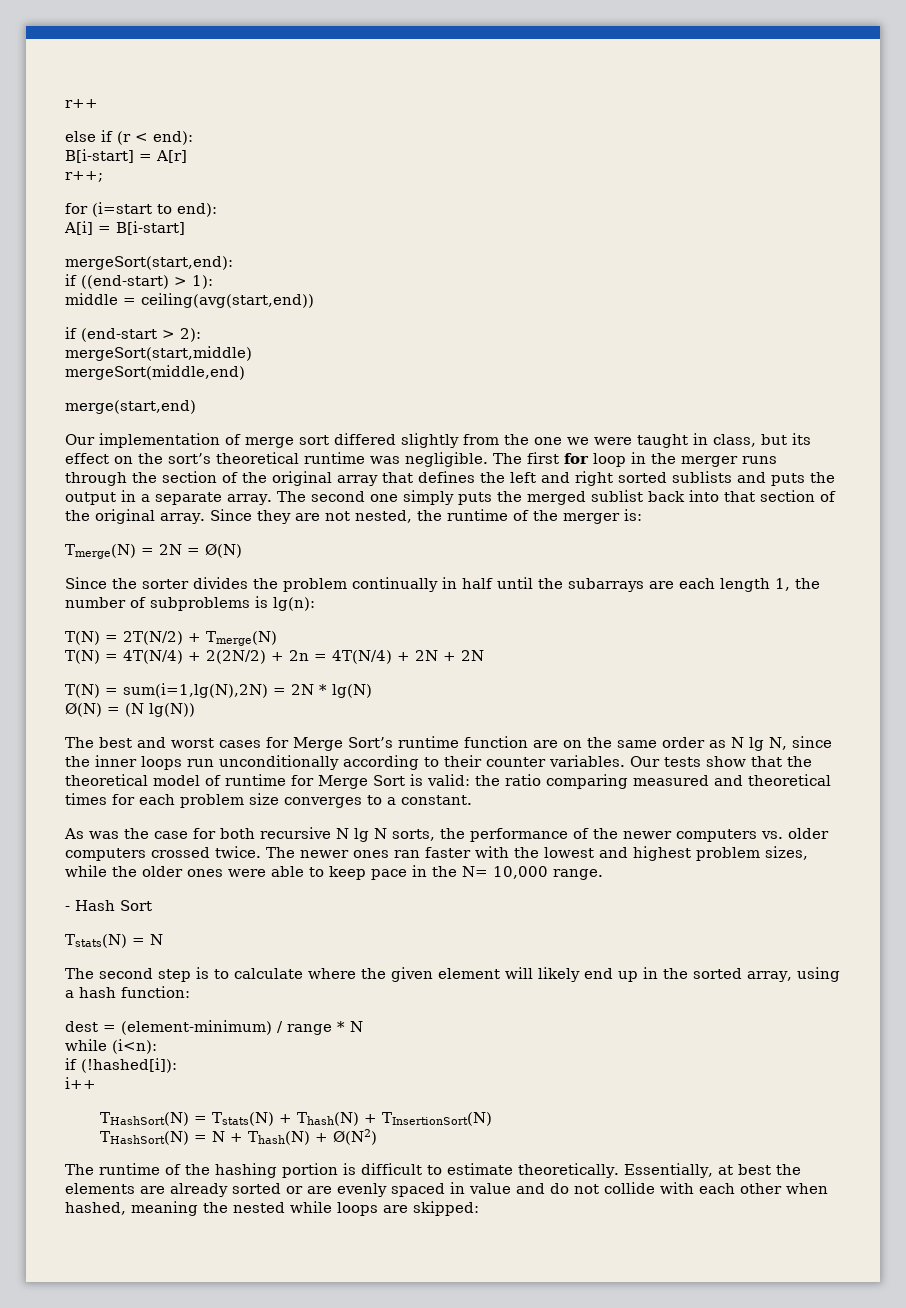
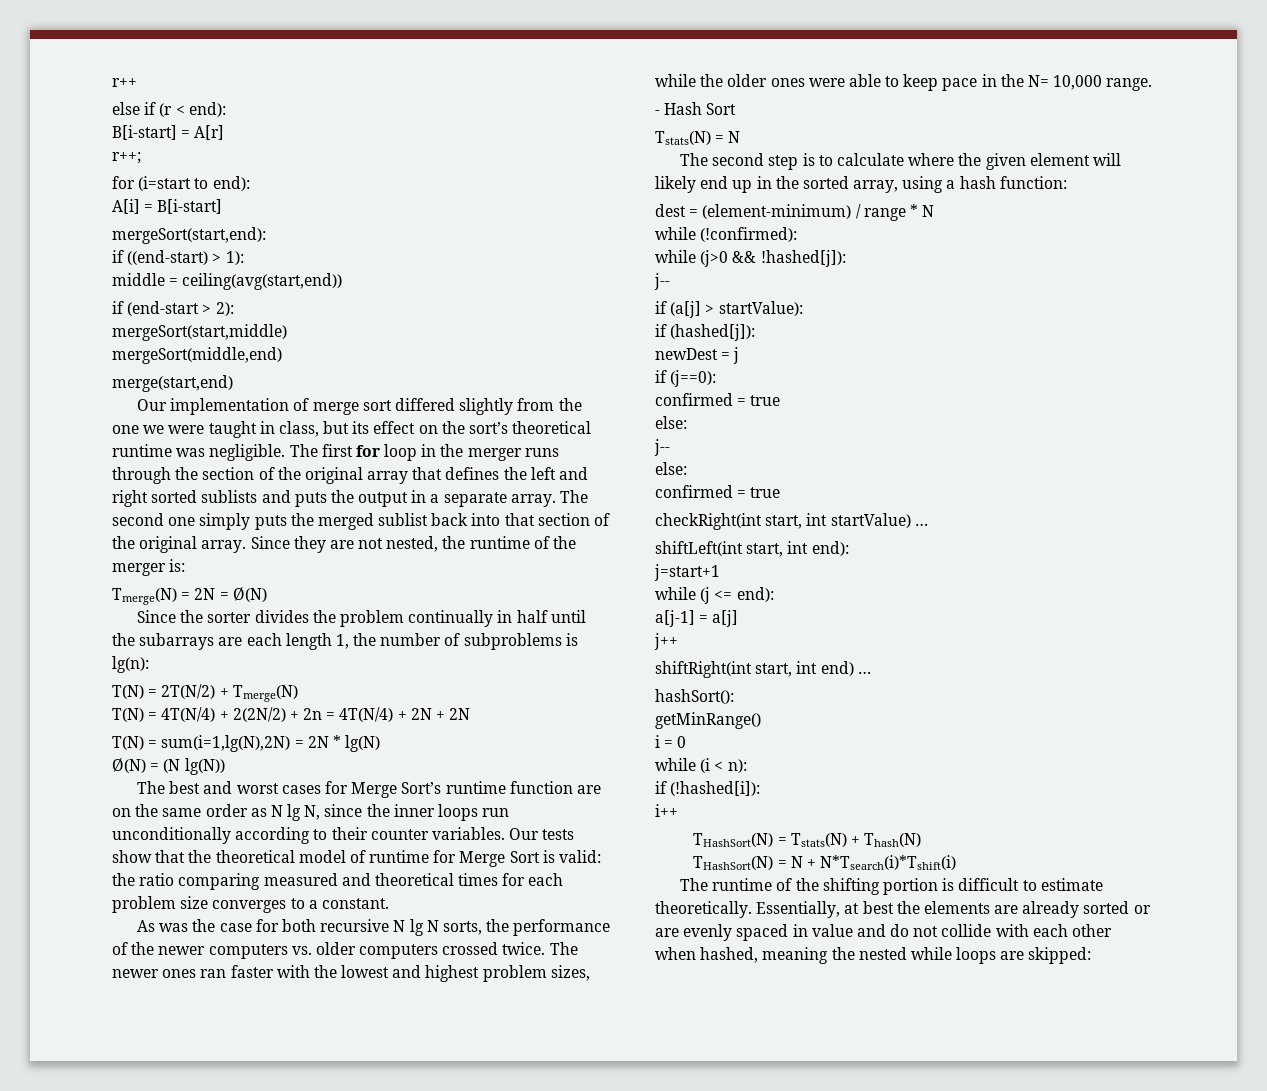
- while (i<n):
+ while (!confirmed):
+ while (j>0 && !hashed[j]):
+ j--
+ if (a[j] > startValue):
+ if (hashed[j]):
+ newDest = j
+ if (j==0):
+ confirmed = true
+ else:
+ j--
+ else:
+ confirmed = true
+ checkRight(int start, int startValue) …
+ shiftLeft(int start, int end):
+ j=start+1
+ while (j <= end):
+ a[j-1] = a[j]
+ j++
+ shiftRight(int start, int end) …
+ hashSort():
+ getMinRange()
+ i = 0
+ while (i < n):
- THashSort(N) = Tstats(N) + Thash(N) + TInsertionSort(N)
+ THashSort(N) = Tstats(N) + Thash(N)
- THashSort(N) = N + Thash(N) + Ø(N2)
+ THashSort(N) = N + N*Tsearch(i)*Tshift(i)
- The runtime of the hashing portion is difficult to estimate theoretically.
+ The runtime of the shifting portion is difficult to estimate theoretically.

